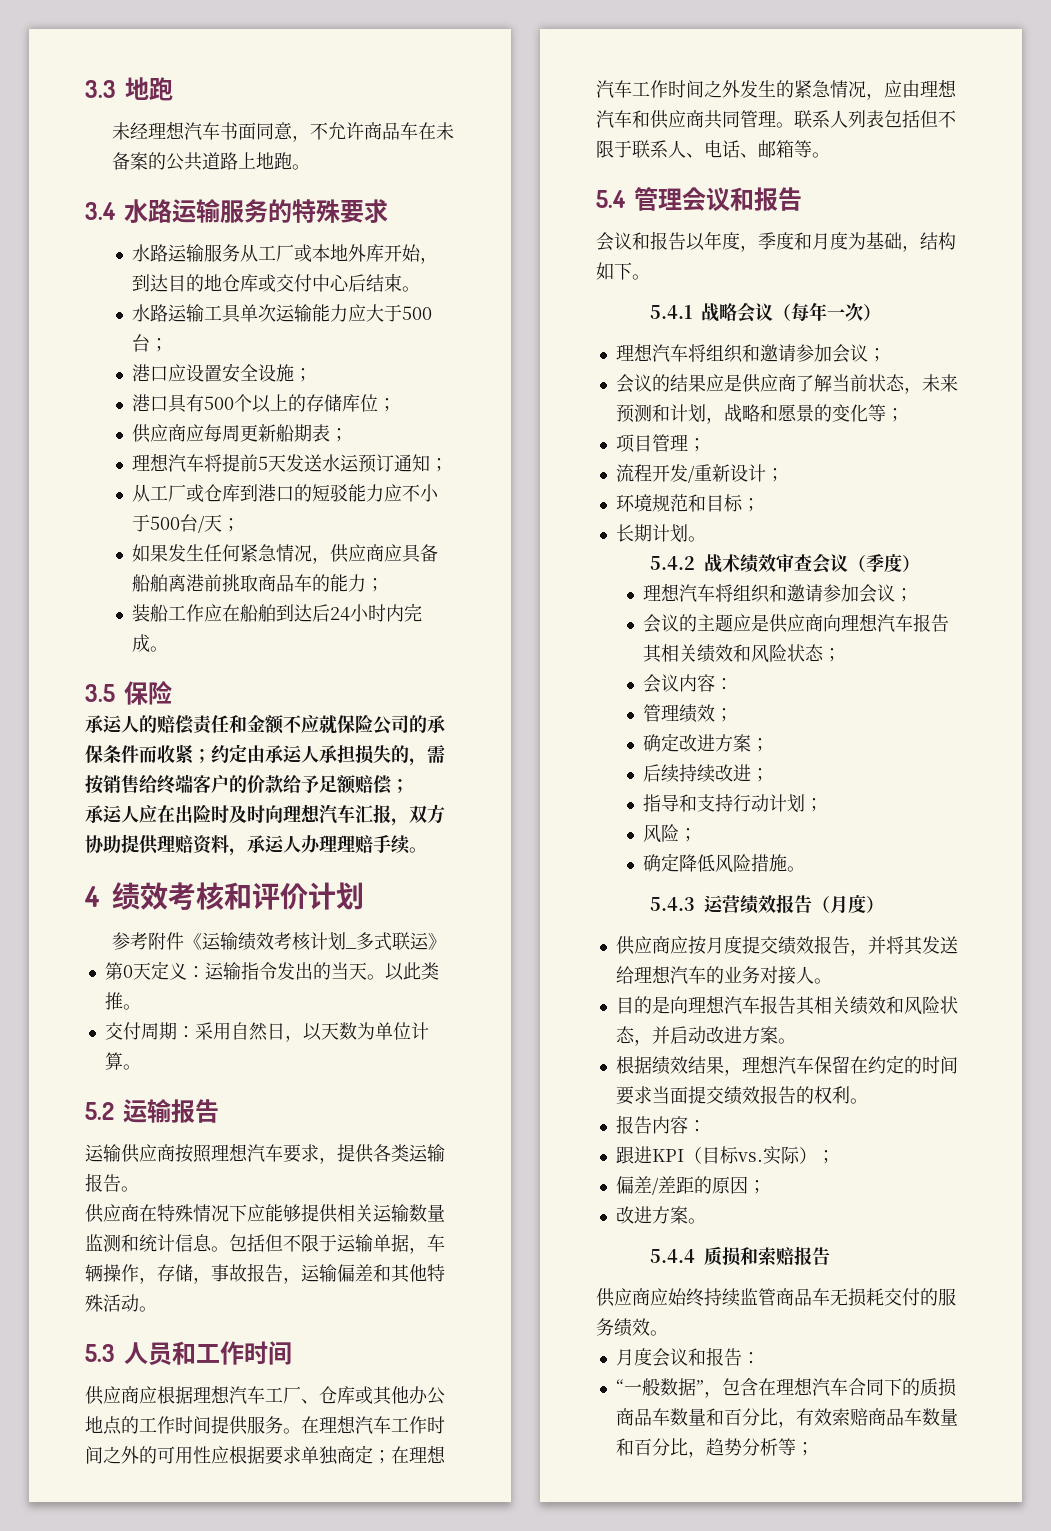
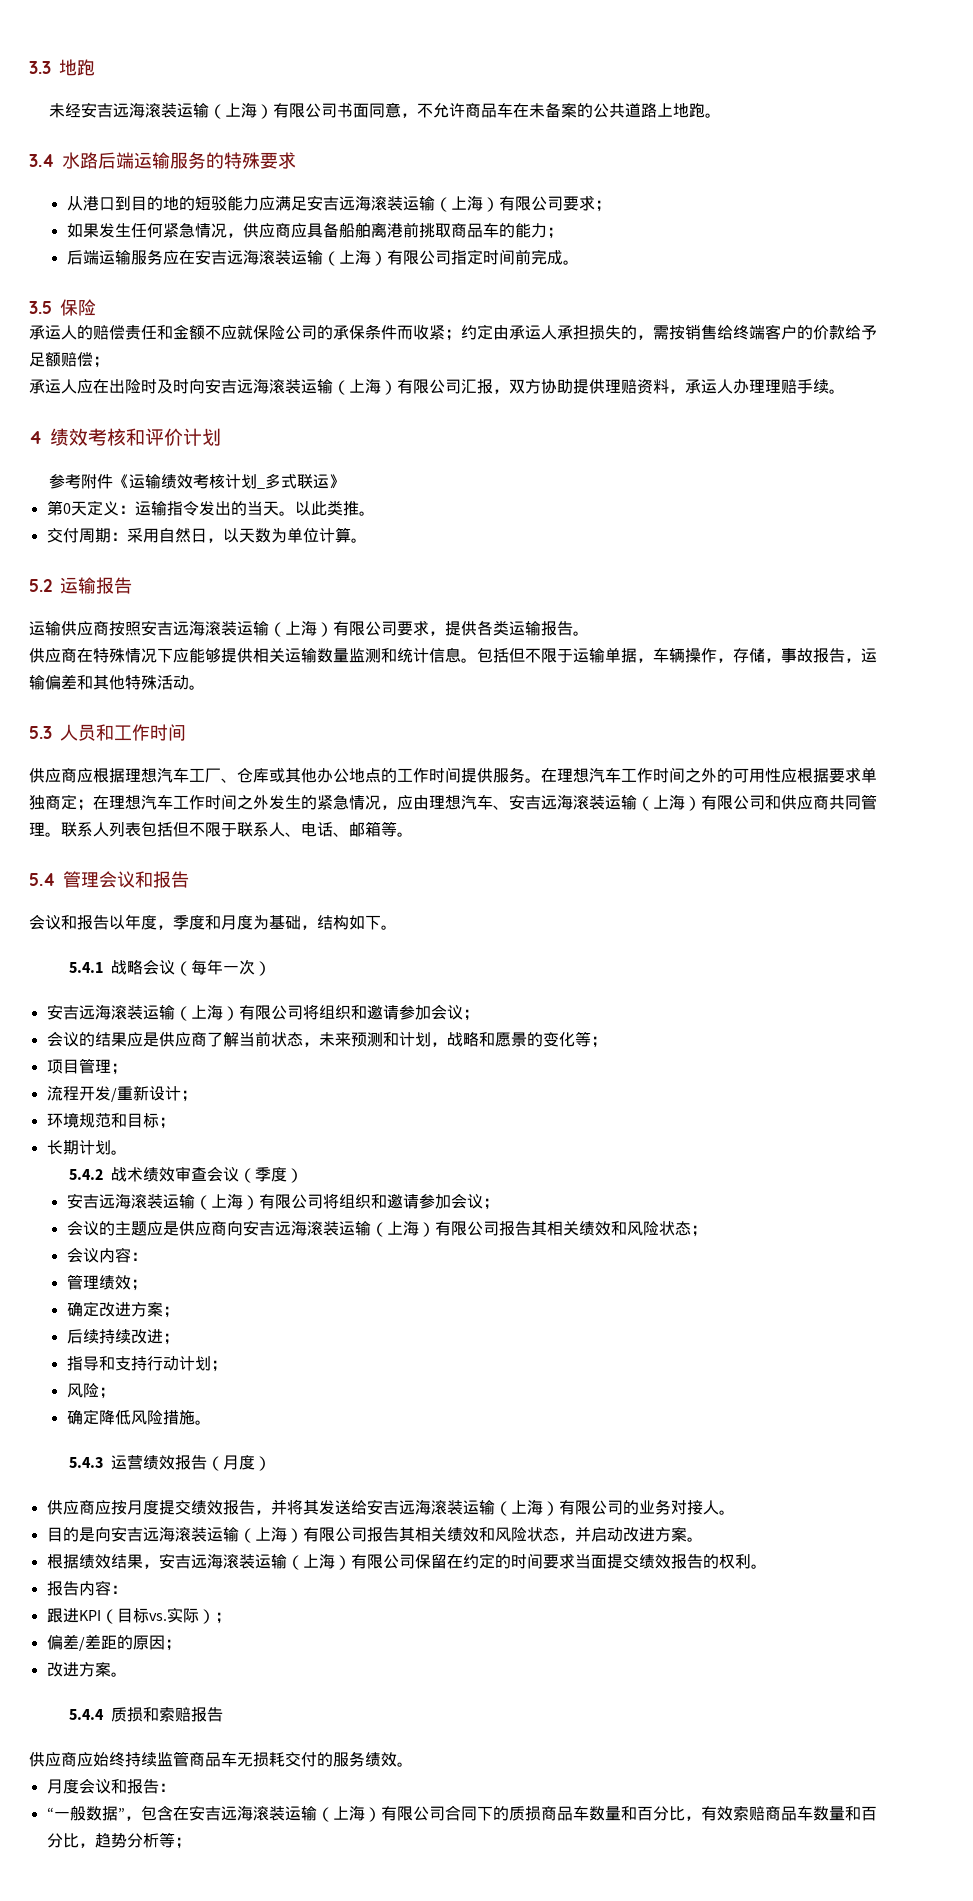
- 未经理想汽车书面同意，不允许商品车在未备案的公共道路上地跑。
+ 未经安吉远海滚装运输（上海）有限公司书面同意，不允许商品车在未备案的公共道路上地跑。
- 3.4水路运输服务的特殊要求
+ 3.4水路后端运输服务的特殊要求
- 水路运输服务从工厂或本地外库开始，到达目的地仓库或交付中心后结束。
- 水路运输工具单次运输能力应大于500台；
- 港口应设置安全设施；
- 港口具有500个以上的存储库位；
- 供应商应每周更新船期表；
- 理想汽车将提前5天发送水运预订通知；
- 从工厂或仓库到港口的短驳能力应不小于500台/天；
+ 从港口到目的地的短驳能力应满足安吉远海滚装运输（上海）有限公司要求；
- 装船工作应在船舶到达后24小时内完成。
+ 后端运输服务应在安吉远海滚装运输（上海）有限公司指定时间前完成。
- 承运人应在出险时及时向理想汽车汇报，双方协助提供理赔资料，承运人办理理赔手续。
+ 承运人应在出险时及时向安吉远海滚装运输（上海）有限公司汇报，双方协助提供理赔资料，承运人办理理赔手续。
- 运输供应商按照理想汽车要求，提供各类运输报告。
+ 运输供应商按照安吉远海滚装运输（上海）有限公司要求，提供各类运输报告。
- 在理想汽车工作时间之外的可用性应根据要求单独商定；在理想汽车工作时间之外发生的紧急情况，应由理想汽车和供应商共同管理。
+ 在理想汽车工作时间之外的可用性应根据要求单独商定；在理想汽车工作时间之外发生的紧急情况，应由理想汽车、安吉远海滚装运输（上海）有限公司和供应商共同管理。
  5.4.1战略会议（每年一次）
- 理想汽车将组织和邀请参加会议；
+ 安吉远海滚装运输（上海）有限公司将组织和邀请参加会议；
  5.4.2战术绩效审查会议（季度）
- 理想汽车将组织和邀请参加会议；
+ 安吉远海滚装运输（上海）有限公司将组织和邀请参加会议；
- 会议的主题应是供应商向理想汽车报告其相关绩效和风险状态；
+ 会议的主题应是供应商向安吉远海滚装运输（上海）有限公司报告其相关绩效和风险状态；
- 供应商应按月度提交绩效报告，并将其发送给理想汽车的业务对接人。
+ 供应商应按月度提交绩效报告，并将其发送给安吉远海滚装运输（上海）有限公司的业务对接人。
- 目的是向理想汽车报告其相关绩效和风险状态，并启动改进方案。
+ 目的是向安吉远海滚装运输（上海）有限公司报告其相关绩效和风险状态，并启动改进方案。
- 根据绩效结果，理想汽车保留在约定的时间要求当面提交绩效报告的权利。
+ 根据绩效结果，安吉远海滚装运输（上海）有限公司保留在约定的时间要求当面提交绩效报告的权利。
- “一般数据”，包含在理想汽车合同下的质损商品车数量和百分比，有效索赔商品车数量和百分比，趋势分析等；
+ “一般数据”，包含在安吉远海滚装运输（上海）有限公司合同下的质损商品车数量和百分比，有效索赔商品车数量和百分比，趋势分析等；

